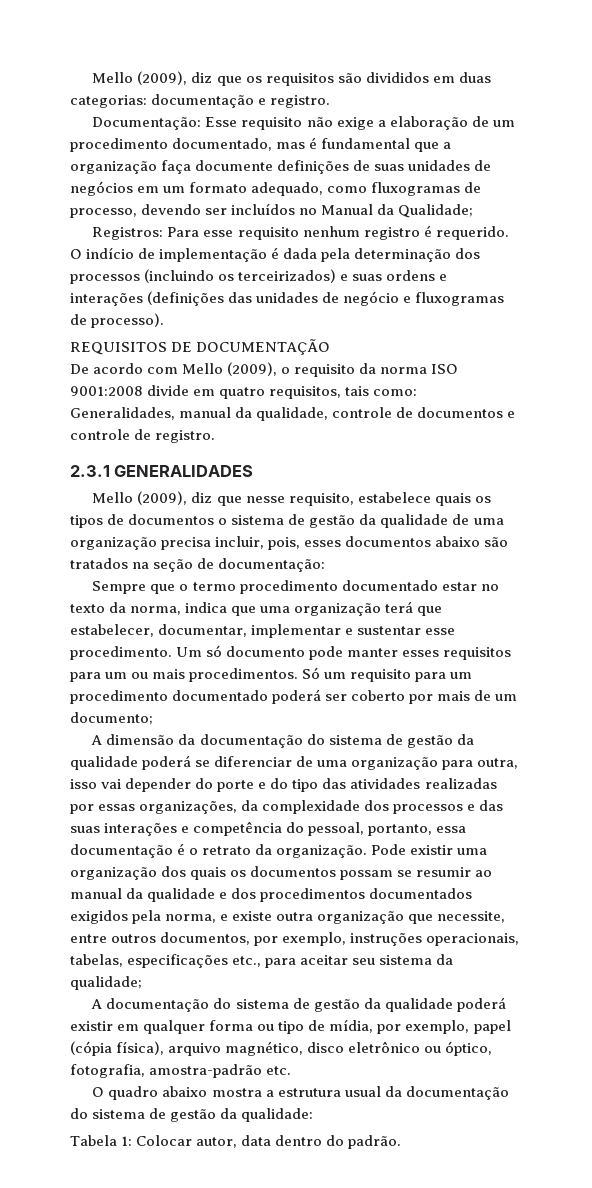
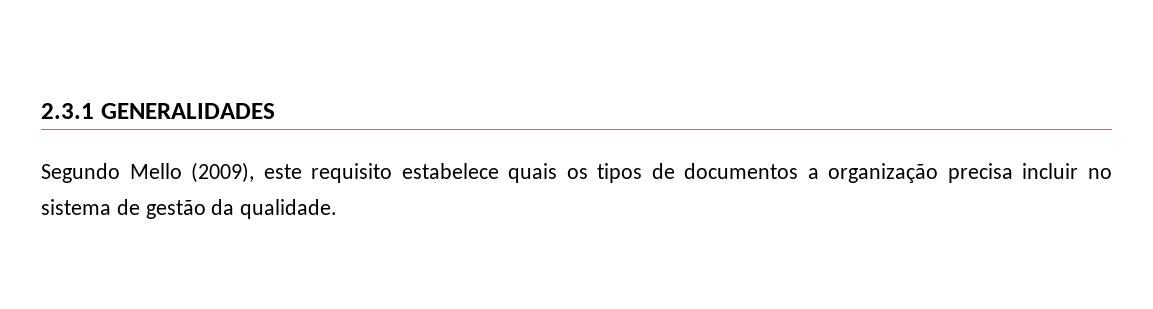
- Mello (2009), diz que os requisitos são divididos em duas categorias: documentação e registro.
- Documentação: Esse requisito não exige a elaboração de um procedimento documentado, mas é fundamental que a organização faça documente definições de suas unidades de negócios em um formato adequado, como fluxogramas de processo, devendo ser incluídos no Manual da Qualidade;
- Registros: Para esse requisito nenhum registro é requerido. O indício de implementação é dada pela determinação dos processos (incluindo os terceirizados) e suas ordens e interações (definições das unidades de negócio e fluxogramas de processo).
- REQUISITOS DE DOCUMENTAÇÃO
- De acordo com Mello (2009), o requisito da norma ISO 9001:2008 divide em quatro requisitos, tais como: Generalidades, manual da qualidade, controle de documentos e controle de registro.
- Mello (2009), diz que nesse requisito, estabelece quais os tipos de documentos o sistema de gestão da qualidade de uma organização precisa incluir, pois, esses documentos abaixo são tratados na seção de documentação:
- Sempre que o termo procedimento documentado estar no texto da norma, indica que uma organização terá que estabelecer, documentar, implementar e sustentar esse procedimento. Um só documento pode manter esses requisitos para um ou mais procedimentos. Só um requisito para um procedimento documentado poderá ser coberto por mais de um documento;
- A dimensão da documentação do sistema de gestão da qualidade poderá se diferenciar de uma organização para outra, isso vai depender do porte e do tipo das atividades realizadas por essas organizações, da complexidade dos processos e das suas interações e competência do pessoal, portanto, essa documentação é o retrato da organização. Pode existir uma organização dos quais os documentos possam se resumir ao manual da qualidade e dos procedimentos documentados exigidos pela norma, e existe outra organização que necessite, entre outros documentos, por exemplo, instruções operacionais, tabelas, especificações etc., para aceitar seu sistema da qualidade;
- A documentação do sistema de gestão da qualidade poderá existir em qualquer forma ou tipo de mídia, por exemplo, papel (cópia física), arquivo magnético, disco eletrônico ou óptico, fotografia, amostra-padrão etc.
- O quadro abaixo mostra a estrutura usual da documentação do sistema de gestão da qualidade:
- Tabela 1: Colocar autor, data dentro do padrão.
+ Segundo Mello (2009), este requisito estabelece quais os tipos de documentos a organização precisa incluir no sistema de gestão da qualidade.

